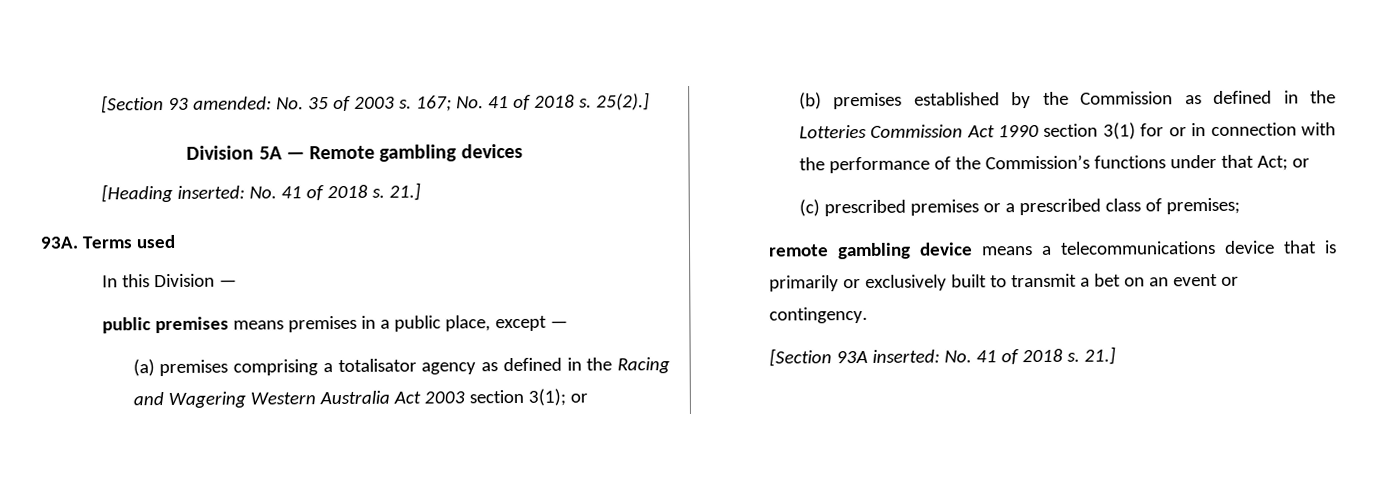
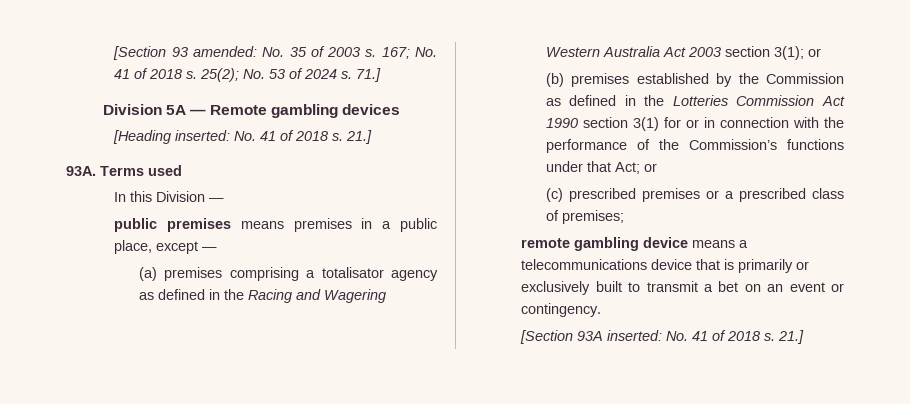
- 25(2).]
+ 25(2); No. 53 of 2024 s. 71.]

